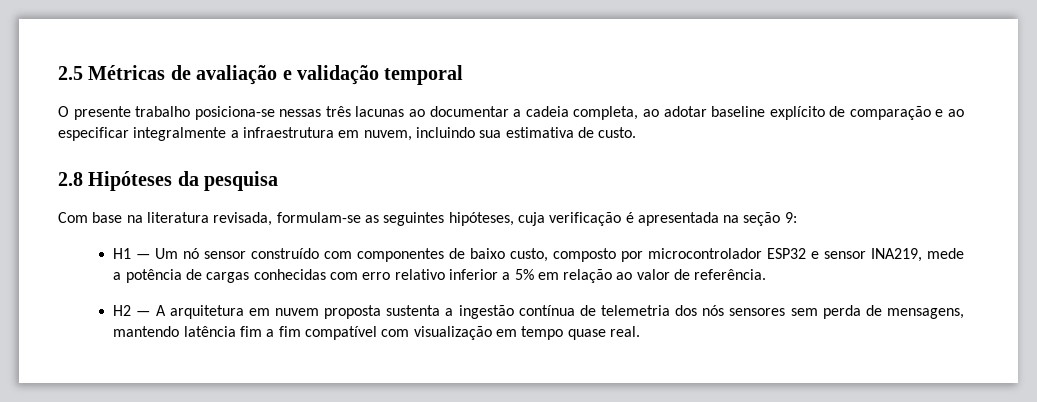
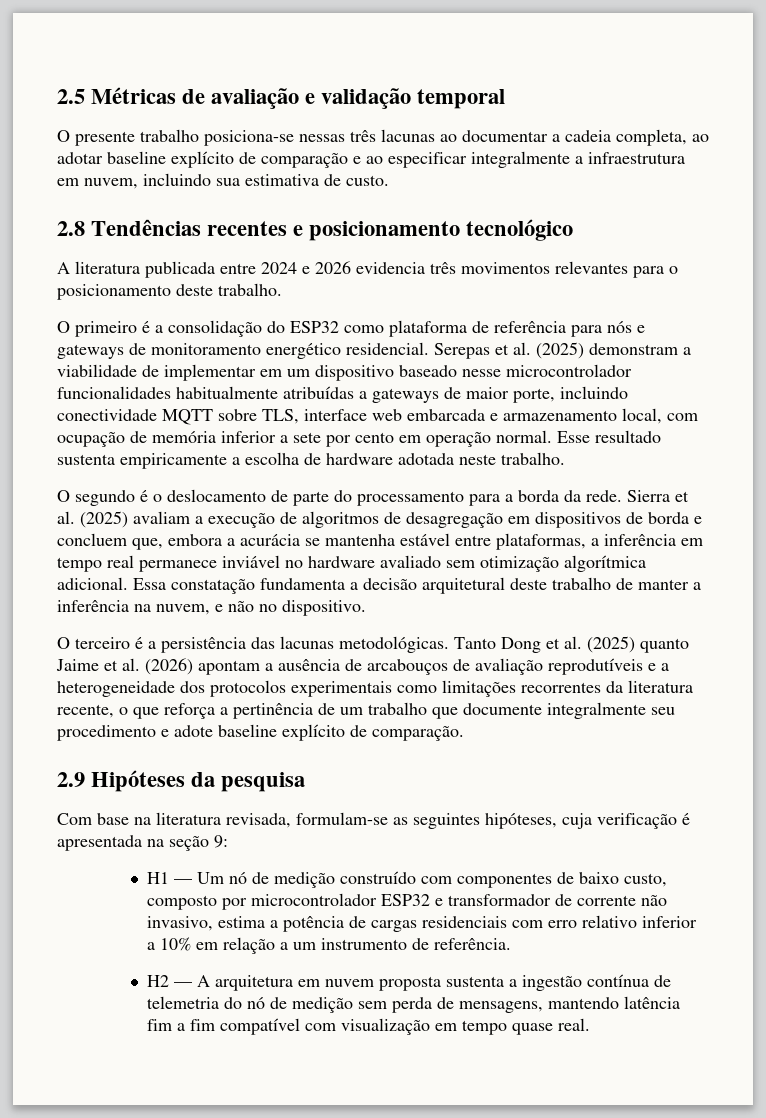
- 2.8 Hipóteses da pesquisa
+ 2.8 Tendências recentes e posicionamento tecnológico
+ A literatura publicada entre 2024 e 2026 evidencia três movimentos relevantes para o posicionamento deste trabalho.
+ O primeiro é a consolidação do ESP32 como plataforma de referência para nós e gateways de monitoramento energético residencial. Serepas et al. (2025) demonstram a viabilidade de implementar em um dispositivo baseado nesse microcontrolador funcionalidades habitualmente atribuídas a gateways de maior porte, incluindo conectividade MQTT sobre TLS, interface web embarcada e armazenamento local, com ocupação de memória inferior a sete por cento em operação normal. Esse resultado sustenta empiricamente a escolha de hardware adotada neste trabalho.
+ O segundo é o deslocamento de parte do processamento para a borda da rede. Sierra et al. (2025) avaliam a execução de algoritmos de desagregação em dispositivos de borda e concluem que, embora a acurácia se mantenha estável entre plataformas, a inferência em tempo real permanece inviável no hardware avaliado sem otimização algorítmica adicional. Essa constatação fundamenta a decisão arquitetural deste trabalho de manter a inferência na nuvem, e não no dispositivo.
+ O terceiro é a persistência das lacunas metodológicas. Tanto Dong et al. (2025) quanto Jaime et al. (2026) apontam a ausência de arcabouços de avaliação reprodutíveis e a heterogeneidade dos protocolos experimentais como limitações recorrentes da literatura recente, o que reforça a pertinência de um trabalho que documente integralmente seu procedimento e adote baseline explícito de comparação.
+ 2.9 Hipóteses da pesquisa
- H1 — Um nó sensor construído com componentes de baixo custo, composto por microcontrolador ESP32 e sensor INA219, mede a potência de cargas conhecidas com erro relativo inferior a 5% em relação ao valor de referência.
+ H1 — Um nó de medição construído com componentes de baixo custo, composto por microcontrolador ESP32 e transformador de corrente não invasivo, estima a potência de cargas residenciais com erro relativo inferior a 10% em relação a um instrumento de referência.
- H2 — A arquitetura em nuvem proposta sustenta a ingestão contínua de telemetria dos nós sensores sem perda de mensagens, mantendo latência fim a fim compatível com visualização em tempo quase real.
+ H2 — A arquitetura em nuvem proposta sustenta a ingestão contínua de telemetria do nó de medição sem perda de mensagens, mantendo latência fim a fim compatível com visualização em tempo quase real.

